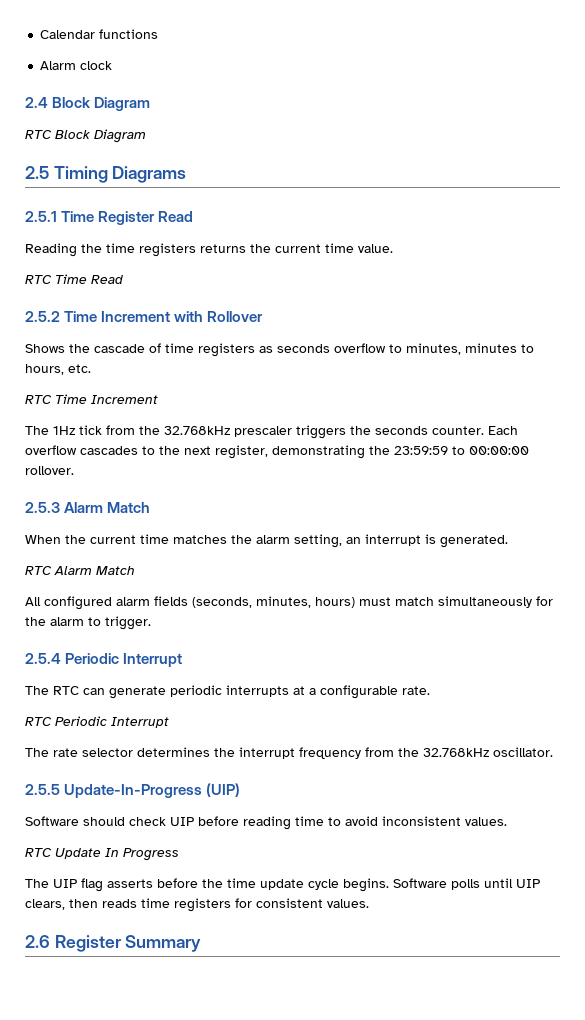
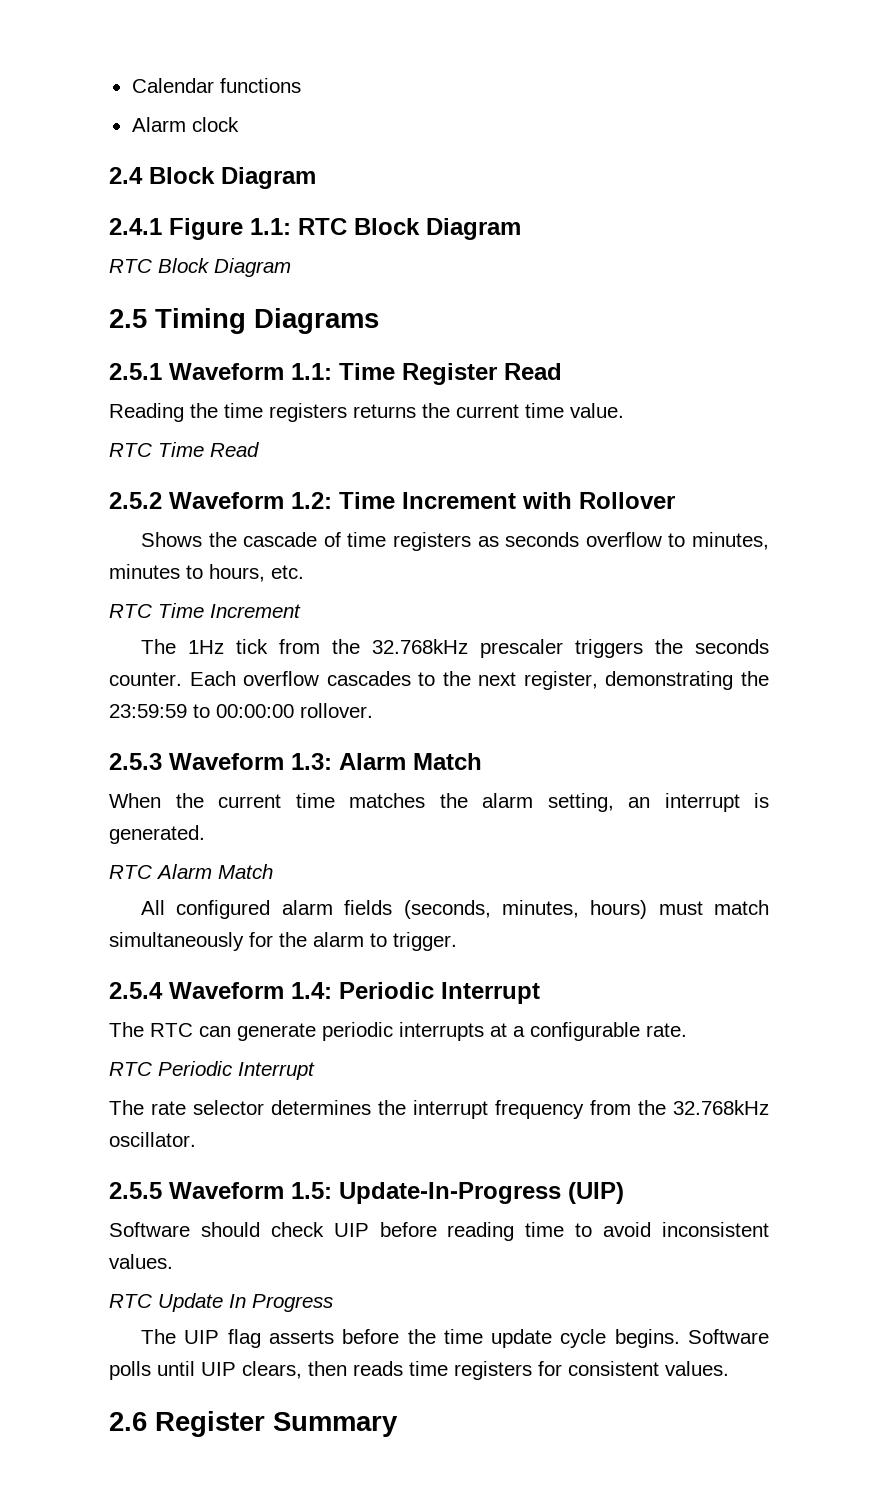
+ 2.4.1 Figure 1.1: RTC Block Diagram
- 2.5.1 Time Register Read
+ 2.5.1 Waveform 1.1: Time Register Read
- 2.5.2 Time Increment with Rollover
+ 2.5.2 Waveform 1.2: Time Increment with Rollover
- 2.5.3 Alarm Match
+ 2.5.3 Waveform 1.3: Alarm Match
- 2.5.4 Periodic Interrupt
+ 2.5.4 Waveform 1.4: Periodic Interrupt
- 2.5.5 Update-In-Progress (UIP)
+ 2.5.5 Waveform 1.5: Update-In-Progress (UIP)

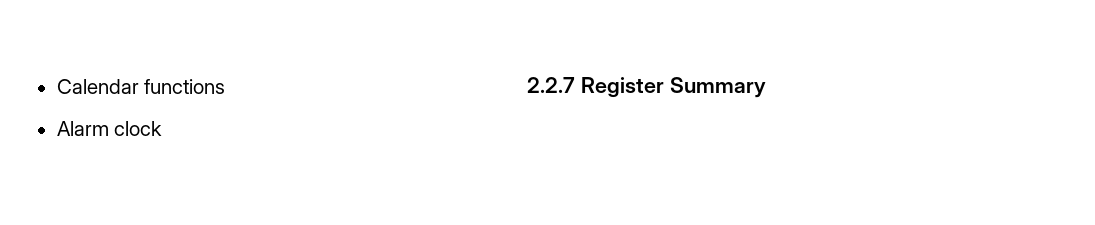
- 2.4 Block Diagram
- 2.4.1 Figure 1.1: RTC Block Diagram
- RTC Block Diagram
- 2.5 Timing Diagrams
- 2.5.1 Waveform 1.1: Time Register Read
- Reading the time registers returns the current time value.
- RTC Time Read
- 2.5.2 Waveform 1.2: Time Increment with Rollover
- Shows the cascade of time registers as seconds overflow to minutes, minutes to hours, etc.
- RTC Time Increment
- The 1Hz tick from the 32.768kHz prescaler triggers the seconds counter. Each overflow cascades to the next register, demonstrating the 23:59:59 to 00:00:00 rollover.
- 2.5.3 Waveform 1.3: Alarm Match
- When the current time matches the alarm setting, an interrupt is generated.
- RTC Alarm Match
- All configured alarm fields (seconds, minutes, hours) must match simultaneously for the alarm to trigger.
- 2.5.4 Waveform 1.4: Periodic Interrupt
- The RTC can generate periodic interrupts at a configurable rate.
- RTC Periodic Interrupt
- The rate selector determines the interrupt frequency from the 32.768kHz oscillator.
- 2.5.5 Waveform 1.5: Update-In-Progress (UIP)
- Software should check UIP before reading time to avoid inconsistent values.
- RTC Update In Progress
- The UIP flag asserts before the time update cycle begins. Software polls until UIP clears, then reads time registers for consistent values.
- 2.6 Register Summary
+ 2.2.7 Register Summary

